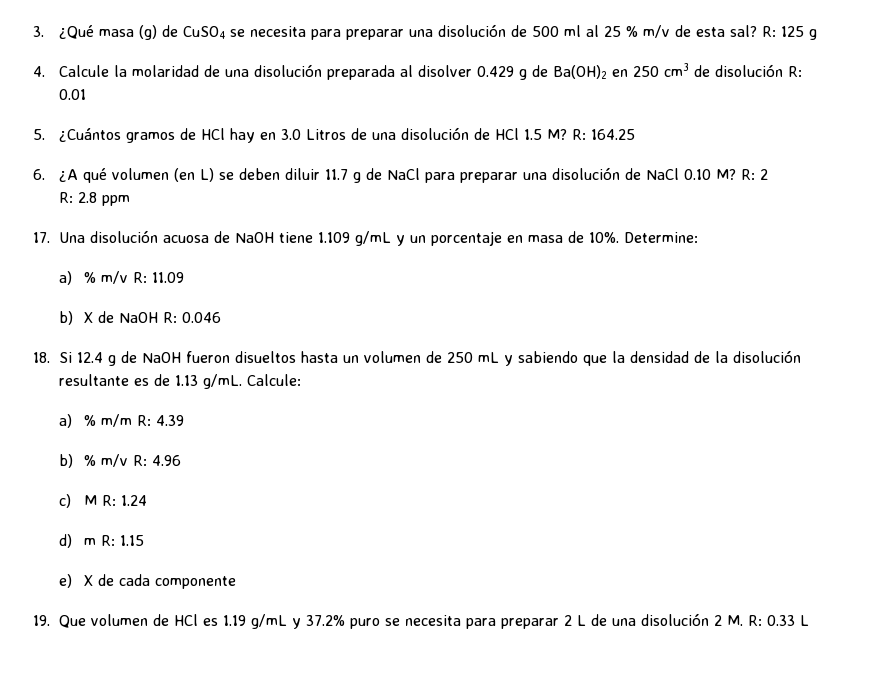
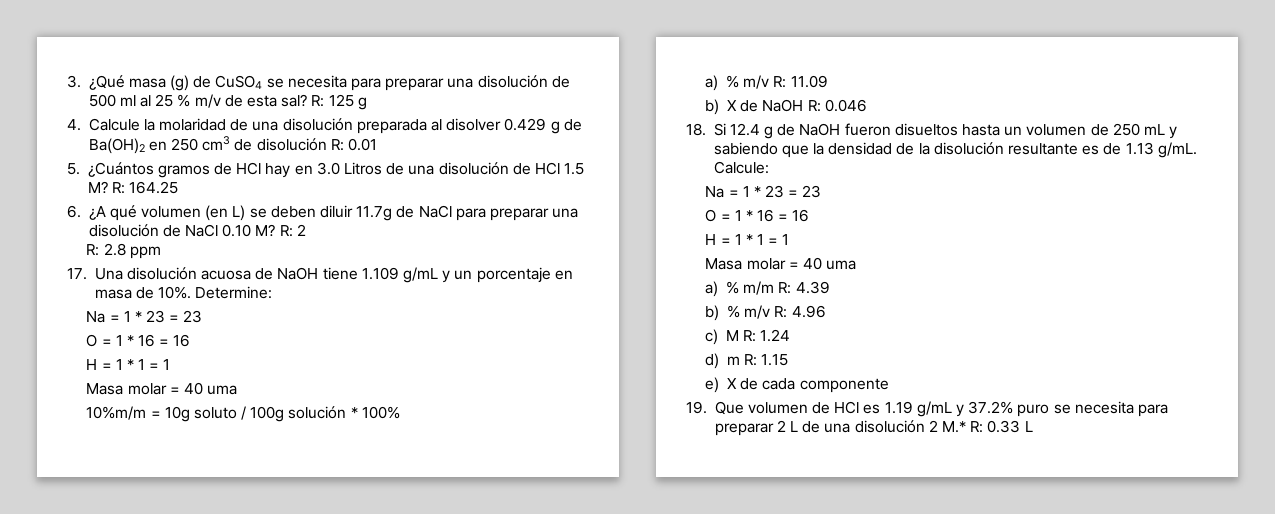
- 6. ¿A qué volumen (en L) se deben diluir 11.7 g de NaCl para preparar una disolución de NaCl 0.10 M?
+ 6. ¿A qué volumen (en L) se deben diluir 11.7g de NaCl para preparar una disolución de NaCl 0.10 M?
  Determine:
+ Na = 1 * 23 = 23
+ O = 1 * 16 = 16
+ H = 1 * 1 = 1
+ Masa molar = 40 uma
+ 10%m/m = 10g soluto / 100g solución * 100%
  Calcule:
+ Na = 1 * 23 = 23
+ O = 1 * 16 = 16
+ H = 1 * 1 = 1
+ Masa molar = 40 uma
- 19. Que volumen de HCl es 1.19 g/mL y 37.2% puro se necesita para preparar 2 L de una disolución 2 M. R: 0.33 L
+ 19. Que volumen de HCl es 1.19 g/mL y 37.2% puro se necesita para preparar 2 L de una disolución 2 M.* R: 0.33 L

